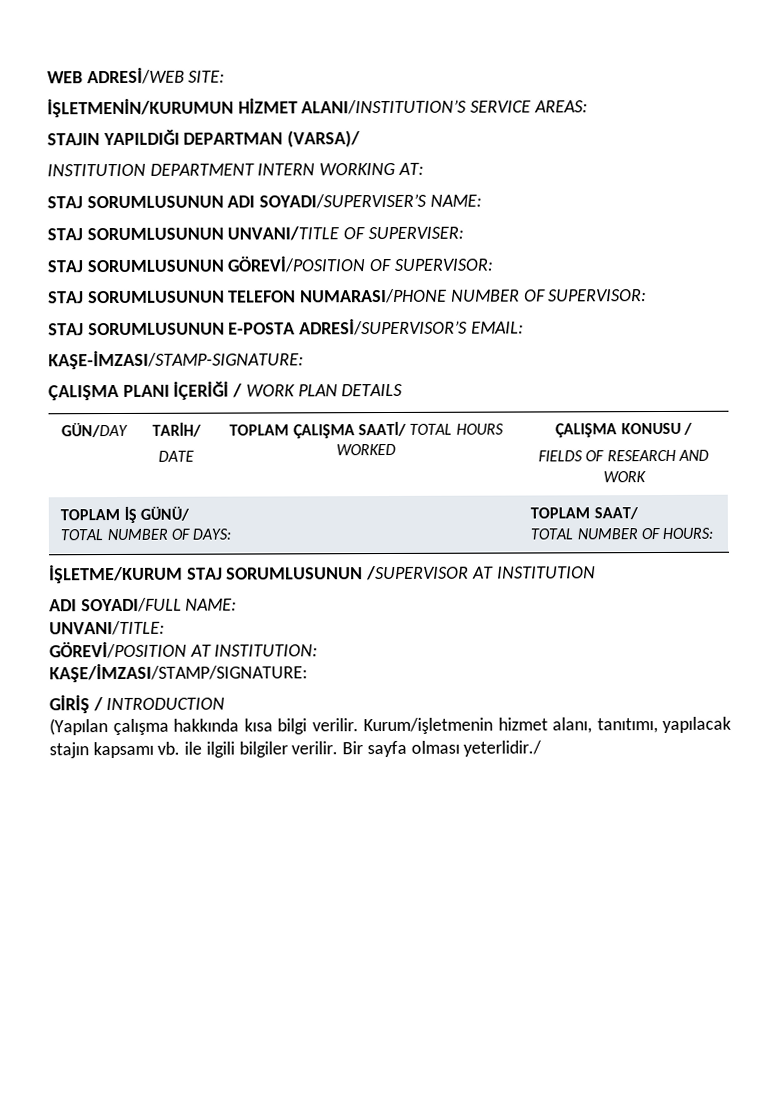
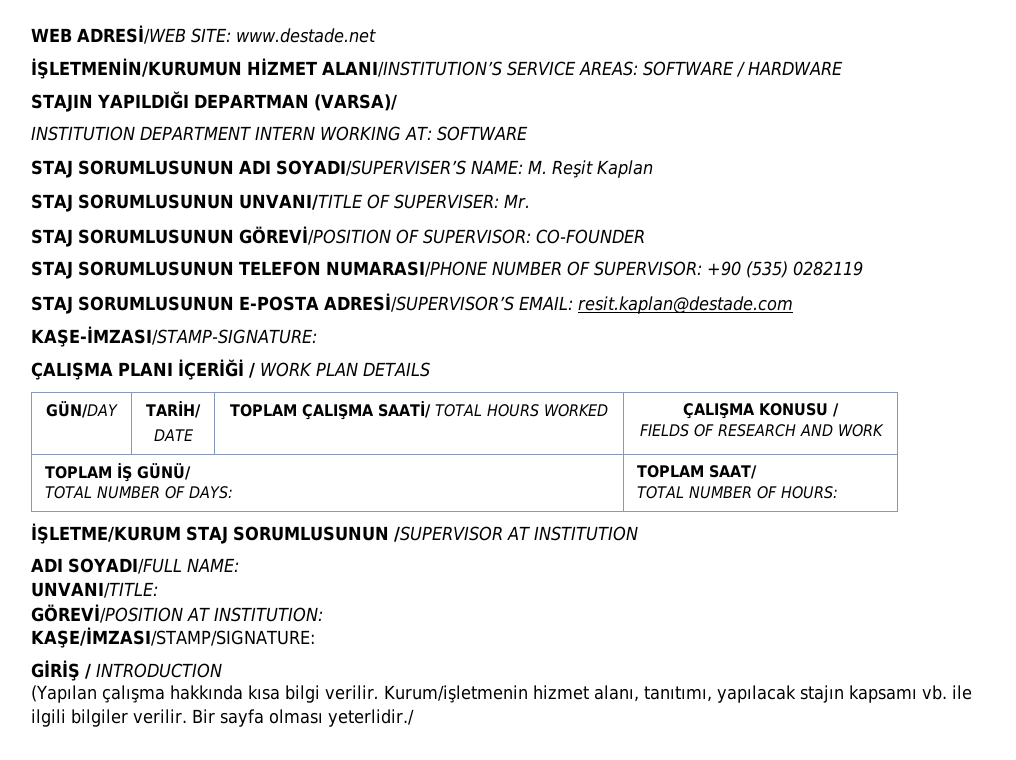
- WEB ADRESİ/WEB SITE:
+ WEB ADRESİ/WEB SITE: www.destade.net
- İŞLETMENİN/KURUMUN HİZMET ALANI/INSTITUTION’S SERVICE AREAS:
+ İŞLETMENİN/KURUMUN HİZMET ALANI/INSTITUTION’S SERVICE AREAS: SOFTWARE / HARDWARE
- INSTITUTION DEPARTMENT INTERN WORKING AT:
+ INSTITUTION DEPARTMENT INTERN WORKING AT: SOFTWARE
- STAJ SORUMLUSUNUN ADI SOYADI/SUPERVISER’S NAME:
+ STAJ SORUMLUSUNUN ADI SOYADI/SUPERVISER’S NAME: M. Reşit Kaplan
- STAJ SORUMLUSUNUN UNVANI/TITLE OF SUPERVISER:
+ STAJ SORUMLUSUNUN UNVANI/TITLE OF SUPERVISER: Mr.
- STAJ SORUMLUSUNUN GÖREVİ/POSITION OF SUPERVISOR:
+ STAJ SORUMLUSUNUN GÖREVİ/POSITION OF SUPERVISOR: CO-FOUNDER
- STAJ SORUMLUSUNUN TELEFON NUMARASI/PHONE NUMBER OF SUPERVISOR:
+ STAJ SORUMLUSUNUN TELEFON NUMARASI/PHONE NUMBER OF SUPERVISOR: +90 (535) 0282119
- STAJ SORUMLUSUNUN E-POSTA ADRESİ/SUPERVISOR’S EMAIL:
+ STAJ SORUMLUSUNUN E-POSTA ADRESİ/SUPERVISOR’S EMAIL: resit.kaplan@destade.com

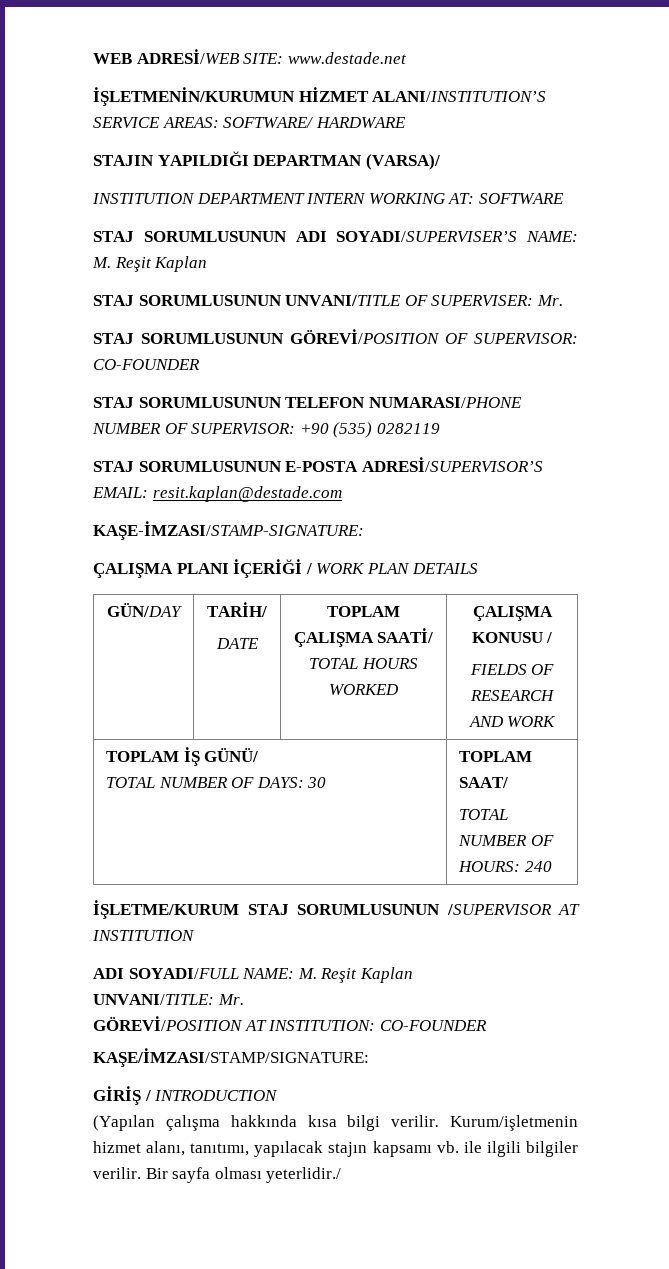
- İŞLETMENİN/KURUMUN HİZMET ALANI/INSTITUTION’S SERVICE AREAS: SOFTWARE / HARDWARE
+ İŞLETMENİN/KURUMUN HİZMET ALANI/INSTITUTION’S SERVICE AREAS: SOFTWARE/ HARDWARE
  TOPLAM İŞ GÜNÜ/
- TOTAL NUMBER OF DAYS: | TOPLAM SAAT/
- TOTAL NUMBER OF HOURS:
+ TOTAL NUMBER OF DAYS: 30 | TOPLAM SAAT/
+ TOTAL NUMBER OF HOURS: 240
- ADI SOYADI/FULL NAME:
+ ADI SOYADI/FULL NAME: M. Reşit Kaplan
- UNVANI/TITLE:
+ UNVANI/TITLE: Mr.
- GÖREVİ/POSITION AT INSTITUTION:
+ GÖREVİ/POSITION AT INSTITUTION: CO-FOUNDER

